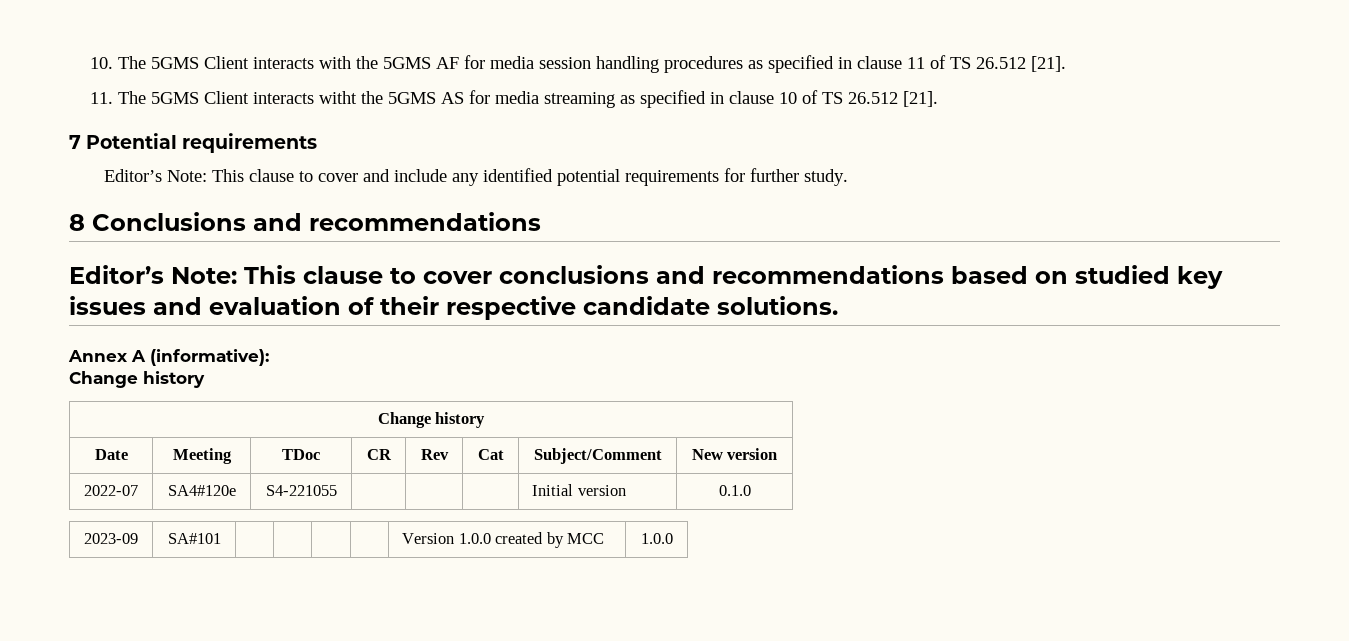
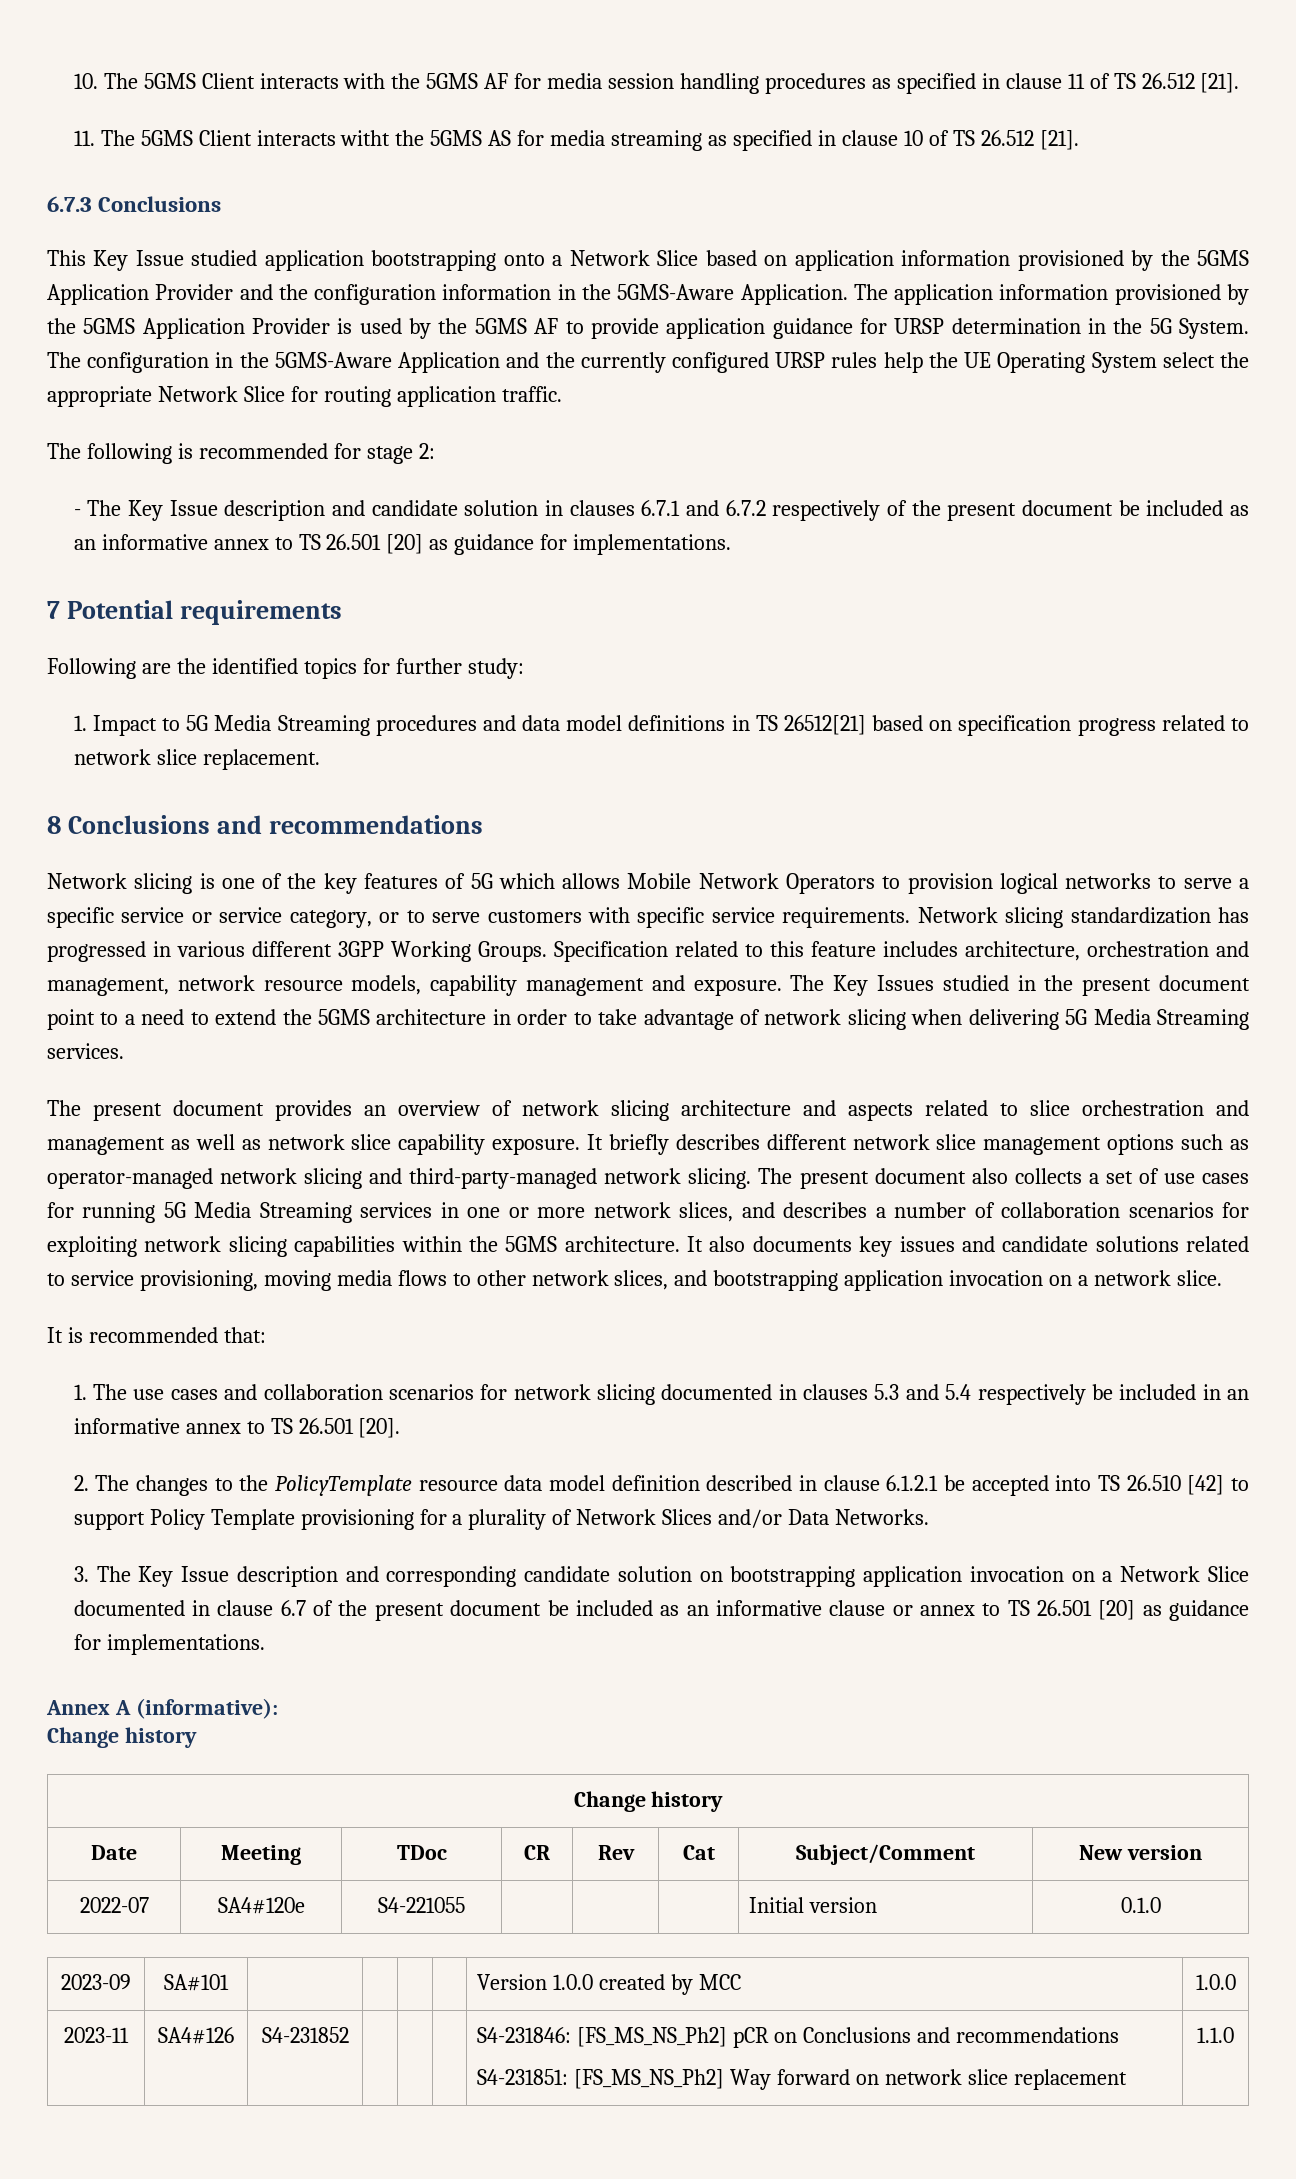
+ 6.7.3 Conclusions
+ This Key Issue studied application bootstrapping onto a Network Slice based on application information provisioned by the 5GMS Application Provider and the configuration information in the 5GMS-Aware Application. The application information provisioned by the 5GMS Application Provider is used by the 5GMS AF to provide application guidance for URSP determination in the 5G System. The configuration in the 5GMS-Aware Application and the currently configured URSP rules help the UE Operating System select the appropriate Network Slice for routing application traffic.
+ The following is recommended for stage 2:
+ - The Key Issue description and candidate solution in clauses 6.7.1 and 6.7.2 respectively of the present document be included as an informative annex to TS 26.501 [20] as guidance for implementations.
  7 Potential requirements
- Editor’s Note: This clause to cover and include any identified potential requirements for further study.
+ Following are the identified topics for further study:
+ 1. Impact to 5G Media Streaming procedures and data model definitions in TS 26512[21] based on specification progress related to network slice replacement.
  8 Conclusions and recommendations
- Editor’s Note: This clause to cover conclusions and recommendations based on studied key issues and evaluation of their respective candidate solutions.
+ Network slicing is one of the key features of 5G which allows Mobile Network Operators to provision logical networks to serve a specific service or service category, or to serve customers with specific service requirements. Network slicing standardization has progressed in various different 3GPP Working Groups. Specification related to this feature includes architecture, orchestration and management, network resource models, capability management and exposure. The Key Issues studied in the present document point to a need to extend the 5GMS architecture in order to take advantage of network slicing when delivering 5G Media Streaming services.
+ The present document provides an overview of network slicing architecture and aspects related to slice orchestration and management as well as network slice capability exposure. It briefly describes different network slice management options such as operator-managed network slicing and third-party-managed network slicing. The present document also collects a set of use cases for running 5G Media Streaming services in one or more network slices, and describes a number of collaboration scenarios for exploiting network slicing capabilities within the 5GMS architecture. It also documents key issues and candidate solutions related to service provisioning, moving media flows to other network slices, and bootstrapping application invocation on a network slice.
+ It is recommended that:
+ 1. The use cases and collaboration scenarios for network slicing documented in clauses 5.3 and 5.4 respectively be included in an informative annex to TS 26.501 [20].
+ 2. The changes to the PolicyTemplate resource data model definition described in clause 6.1.2.1 be accepted into TS 26.510 [42] to support Policy Template provisioning for a plurality of Network Slices and/or Data Networks.
+ 3. The Key Issue description and corresponding candidate solution on bootstrapping application invocation on a Network Slice documented in clause 6.7 of the present document be included as an informative clause or annex to TS 26.501 [20] as guidance for implementations.
+ 2023-11 | SA4#126 | S4-231852 | | | | S4-231846: [FS_MS_NS_Ph2] pCR on Conclusions and recommendations
+ S4-231851: [FS_MS_NS_Ph2] Way forward on network slice replacement | 1.1.0

